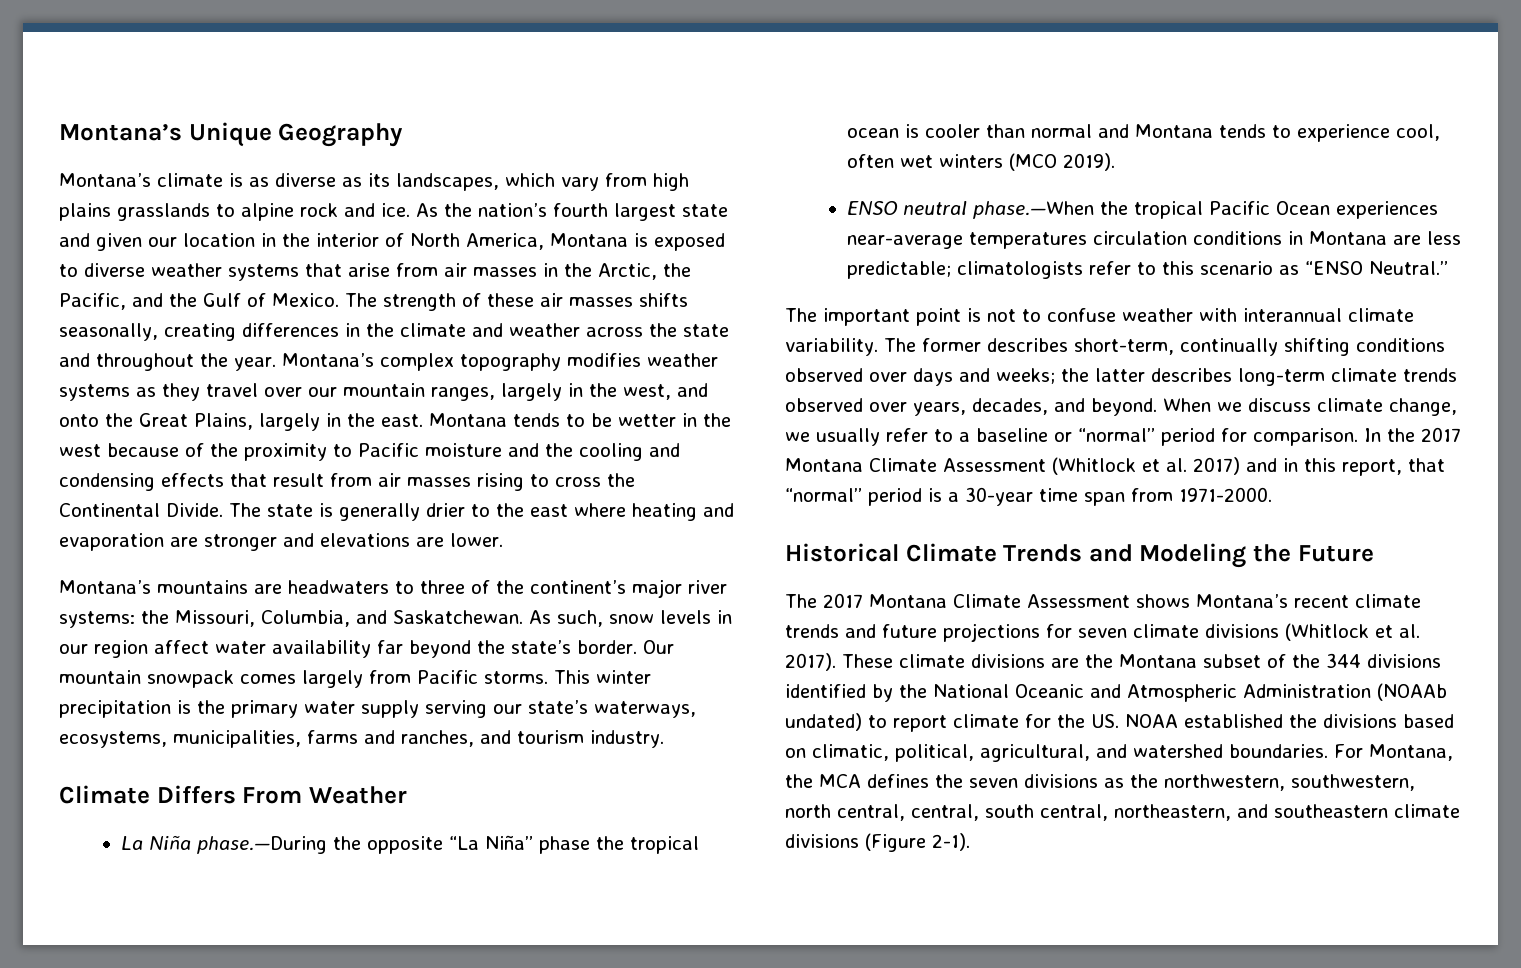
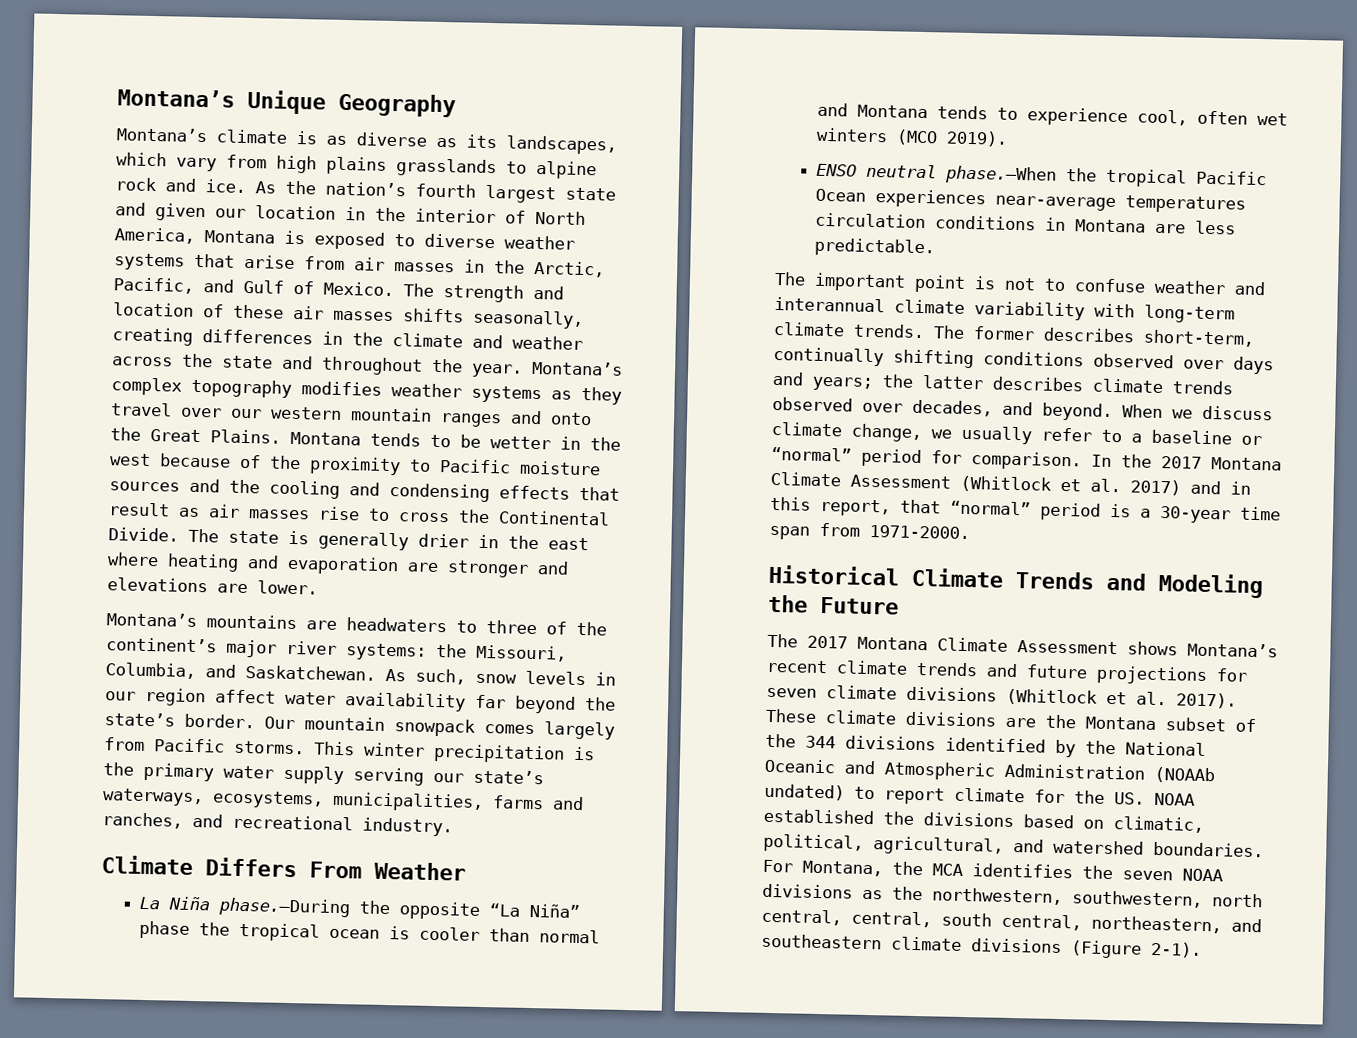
- As the nation’s fourth largest state and given our location in the interior of North America, Montana is exposed to diverse weather systems that arise from air masses in the Arctic, the Pacific, and the Gulf of Mexico.
+ As the nation’s fourth largest state and given our location in the interior of North America, Montana is exposed to diverse weather systems that arise from air masses in the Arctic, Pacific, and Gulf of Mexico.
- The strength of these air masses shifts seasonally, creating differences in the climate and weather across the state and throughout the year.
+ The strength and location of these air masses shifts seasonally, creating differences in the climate and weather across the state and throughout the year.
- Montana’s complex topography modifies weather systems as they travel over our mountain ranges, largely in the west, and onto the Great Plains, largely in the east.
+ Montana’s complex topography modifies weather systems as they travel over our western mountain ranges and onto the Great Plains.
- Montana tends to be wetter in the west because of the proximity to Pacific moisture and the cooling and condensing effects that result from air masses rising to cross the Continental Divide.
+ Montana tends to be wetter in the west because of the proximity to Pacific moisture sources and the cooling and condensing effects that result as air masses rise to cross the Continental Divide.
- The state is generally drier to the east where heating and evaporation are stronger and elevations are lower.
+ The state is generally drier in the east where heating and evaporation are stronger and elevations are lower.
- This winter precipitation is the primary water supply serving our state’s waterways, ecosystems, municipalities, farms and ranches, and tourism industry.
+ This winter precipitation is the primary water supply serving our state’s waterways, ecosystems, municipalities, farms and ranches, and recreational industry.
- ENSO neutral phase.—When the tropical Pacific Ocean experiences near-average temperatures circulation conditions in Montana are less predictable; climatologists refer to this scenario as “ENSO Neutral.”
+ ENSO neutral phase.—When the tropical Pacific Ocean experiences near-average temperatures circulation conditions in Montana are less predictable.
- The important point is not to confuse weather with interannual climate variability.
+ The important point is not to confuse weather and interannual climate variability with long-term climate trends.
- The former describes short-term, continually shifting conditions observed over days and weeks; the latter describes long-term climate trends observed over years, decades, and beyond.
+ The former describes short-term, continually shifting conditions observed over days and years; the latter describes climate trends observed over decades, and beyond.
- For Montana, the MCA defines the seven divisions as the northwestern, southwestern, north central, central, south central, northeastern, and southeastern climate divisions (Figure 2-1).
+ For Montana, the MCA identifies the seven NOAA divisions as the northwestern, southwestern, north central, central, south central, northeastern, and southeastern climate divisions (Figure 2-1).

